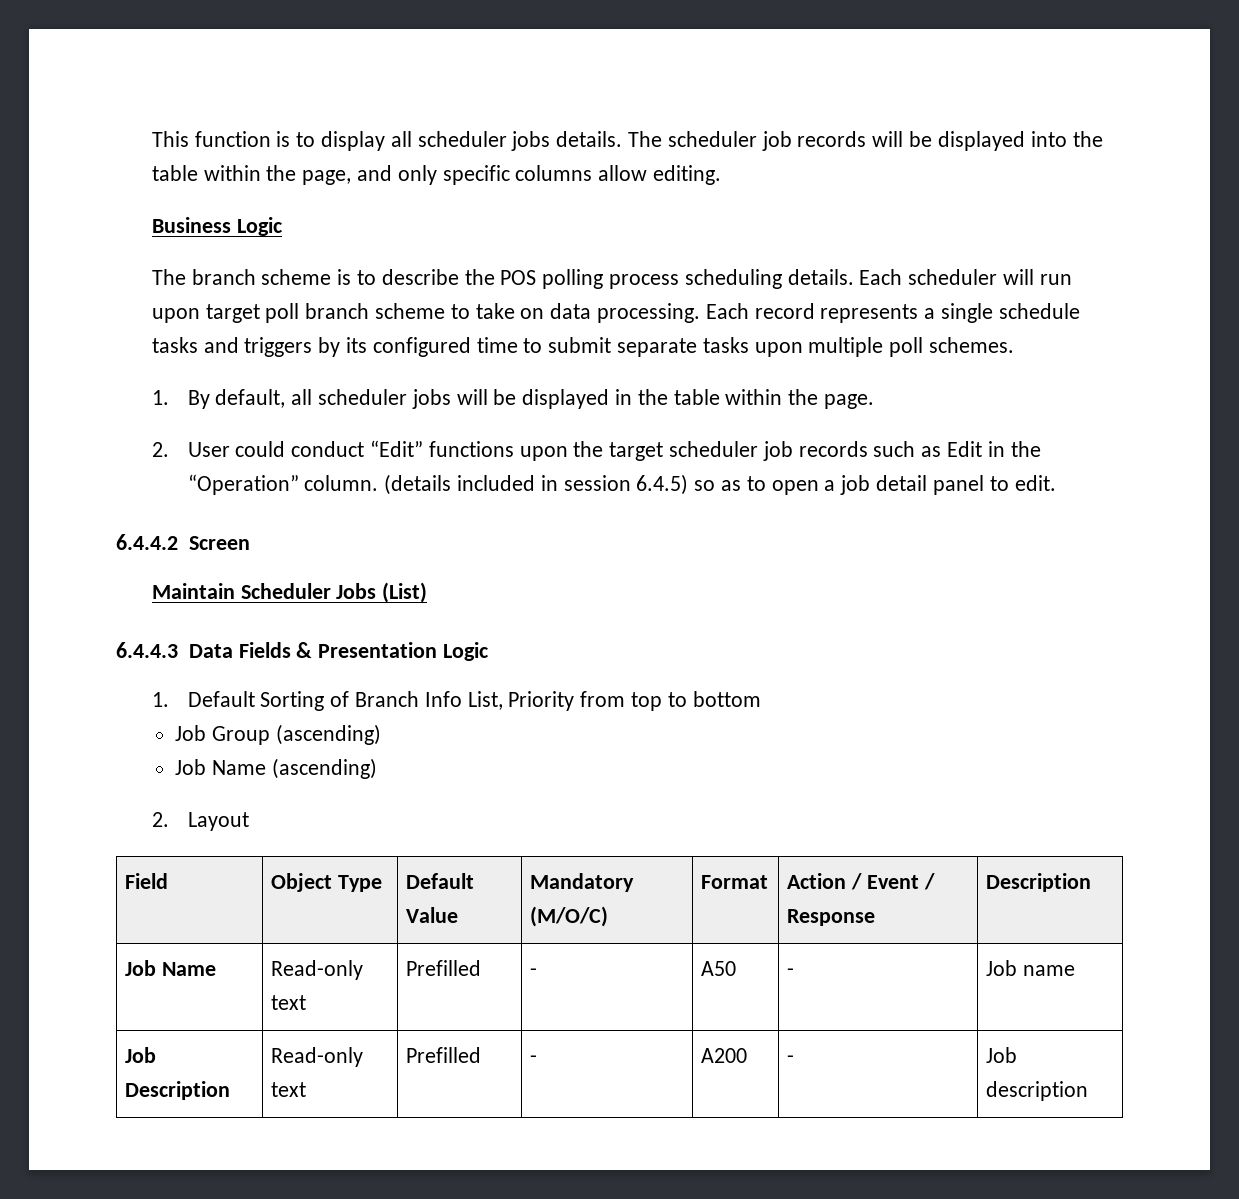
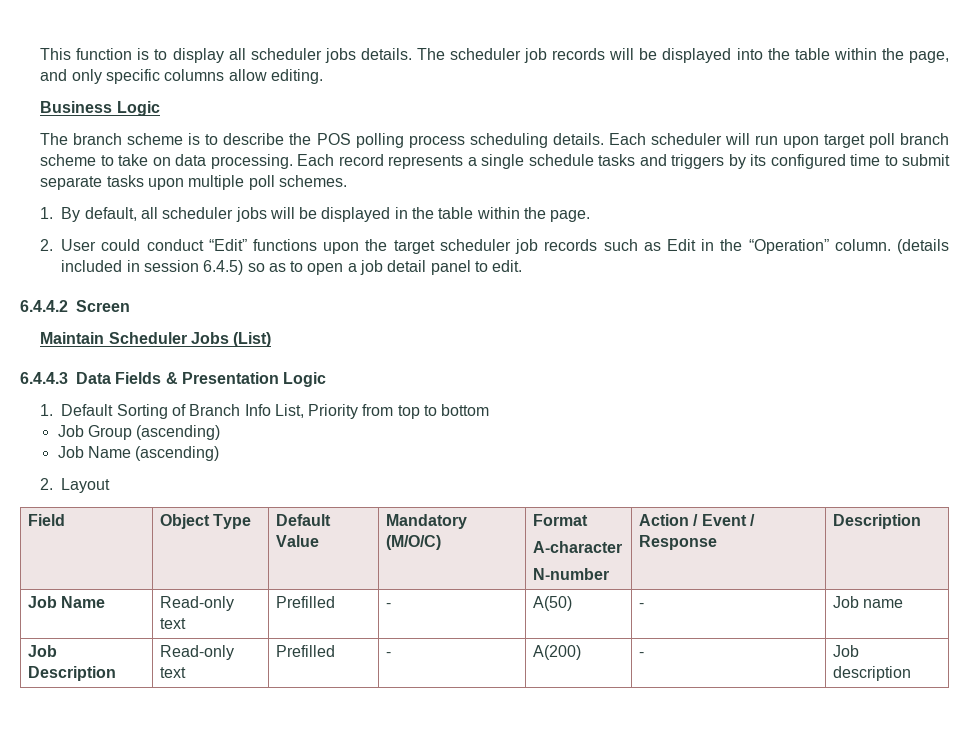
- Field | Object Type | Default Value | Mandatory (M/O/C) | Format | Action / Event / Response | Description
+ Field | Object Type | Default Value | Mandatory (M/O/C) | Format
+ A-character
+ N-number | Action / Event / Response | Description
- Job Name | Read-only text | Prefilled | - | A50 | - | Job name
+ Job Name | Read-only text | Prefilled | - | A(50) | - | Job name
- Job Description | Read-only text | Prefilled | - | A200 | - | Job description
+ Job Description | Read-only text | Prefilled | - | A(200) | - | Job description

